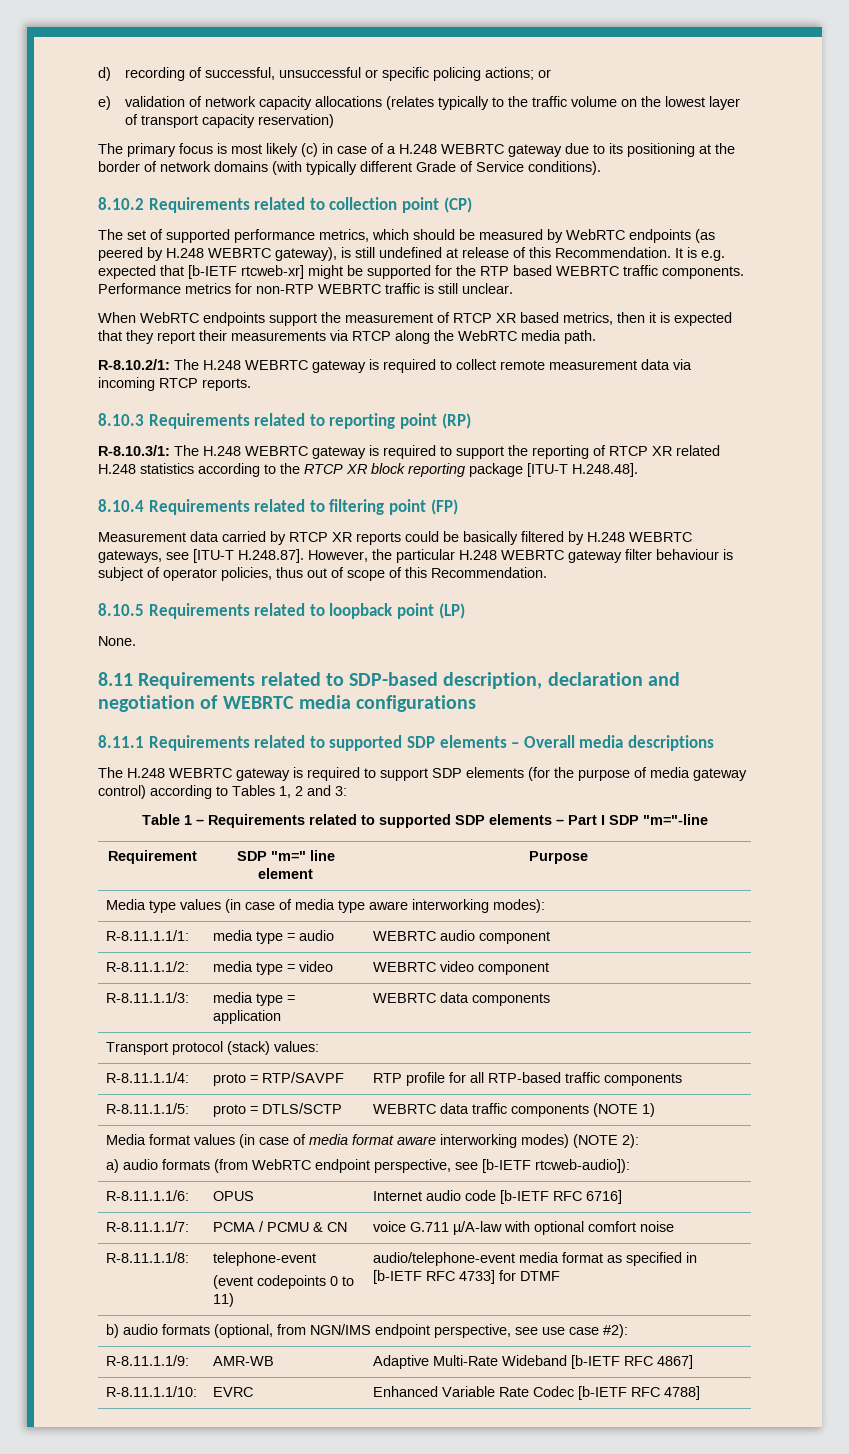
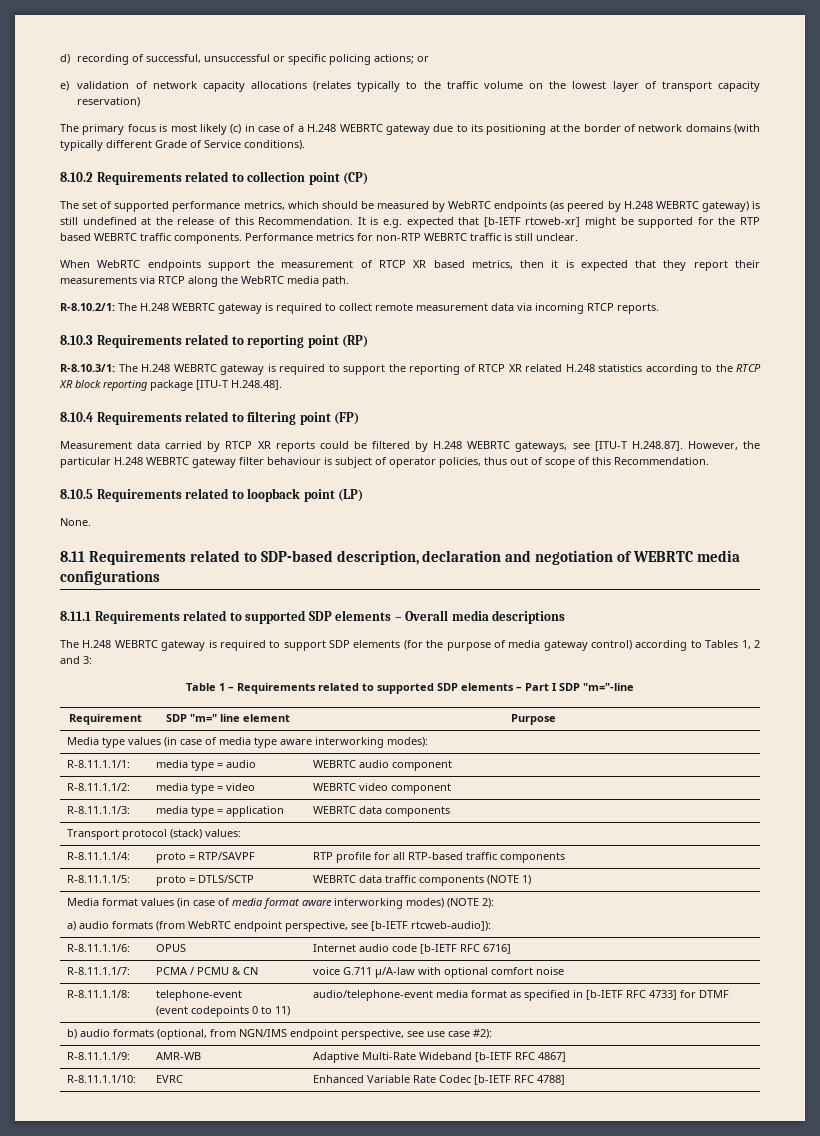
- The set of supported performance metrics, which should be measured by WebRTC endpoints (as peered by H.248 WEBRTC gateway), is still undefined at release of this Recommendation.
+ The set of supported performance metrics, which should be measured by WebRTC endpoints (as peered by H.248 WEBRTC gateway) is still undefined at the release of this Recommendation.
- Measurement data carried by RTCP XR reports could be basically filtered by H.248 WEBRTC gateways, see [ITU-T H.248.87]. However, the particular H.248 WEBRTC gateway filter behaviour is subject of operator policies, thus out of scope of this Recommendation.
+ Measurement data carried by RTCP XR reports could be filtered by H.248 WEBRTC gateways, see [ITU-T H.248.87]. However, the particular H.248 WEBRTC gateway filter behaviour is subject of operator policies, thus out of scope of this Recommendation.

